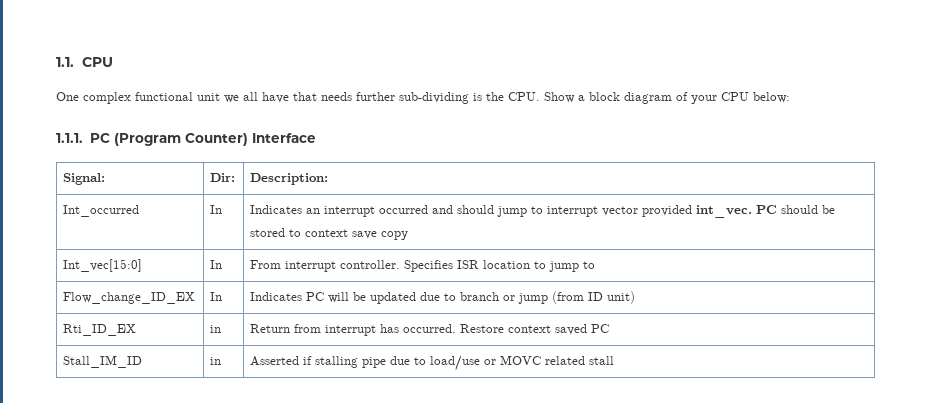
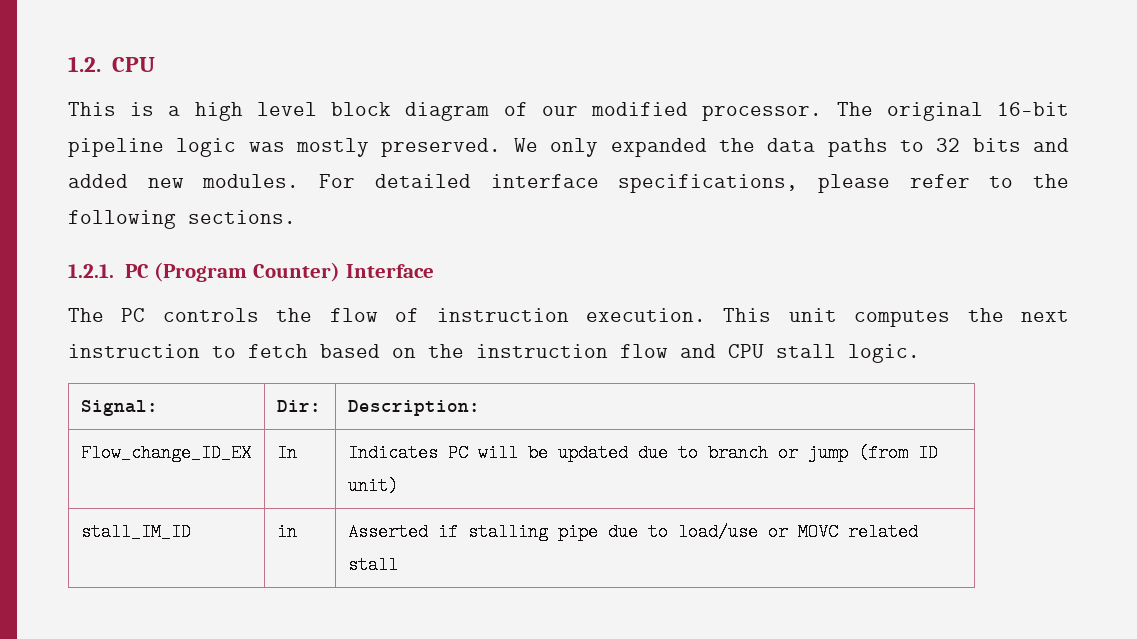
- 1.1. CPU
+ 1.2. CPU
- One complex functional unit we all have that needs further sub-dividing is the CPU. Show a block diagram of your CPU below:
- 1.1.1. PC (Program Counter) Interface
+ This is a high level block diagram of our modified processor. The original 16-bit pipeline logic was mostly preserved. We only expanded the data paths to 32 bits and added new modules. For detailed interface specifications, please refer to the following sections.
+ 1.2.1. PC (Program Counter) Interface
+ The PC controls the flow of instruction execution. This unit computes the next instruction to fetch based on the instruction flow and CPU stall logic.
  Signal: | Dir: | Description:
- Int_occurred | In | Indicates an interrupt occurred and should jump to interrupt vector provided int_vec. PC should be stored to context save copy
- Int_vec[15:0] | In | From interrupt controller. Specifies ISR location to jump to
- Rti_ID_EX | in | Return from interrupt has occurred. Restore context saved PC
- Stall_IM_ID | in | Asserted if stalling pipe due to load/use or MOVC related stall
+ stall_IM_ID | in | Asserted if stalling pipe due to load/use or MOVC related stall

